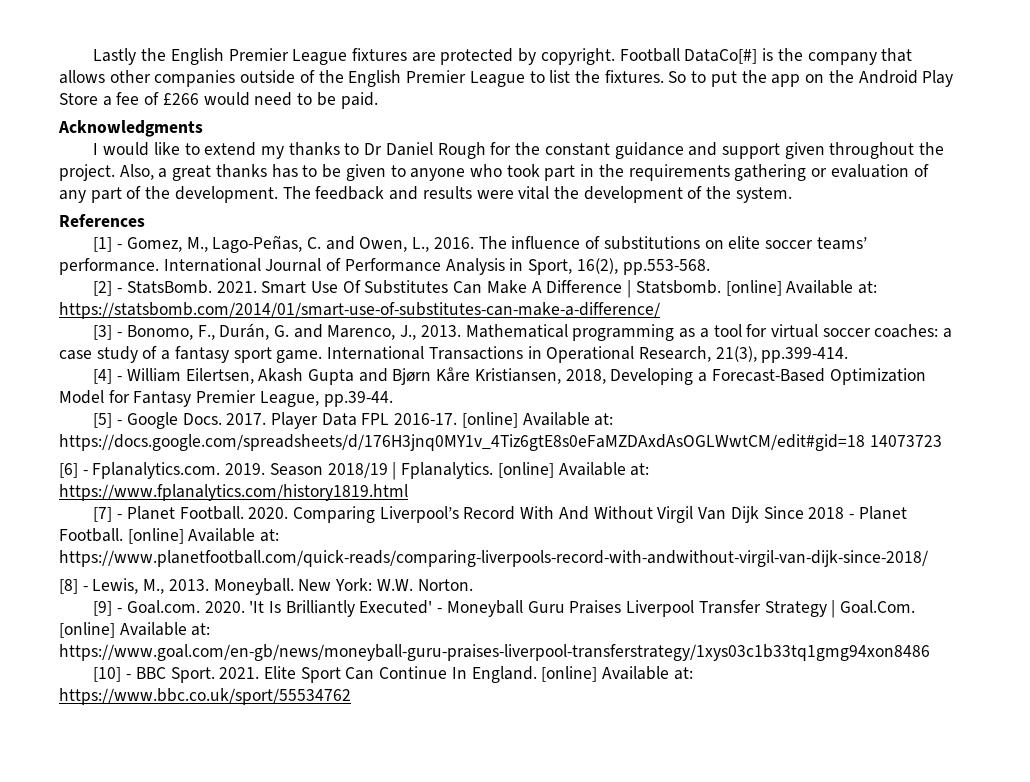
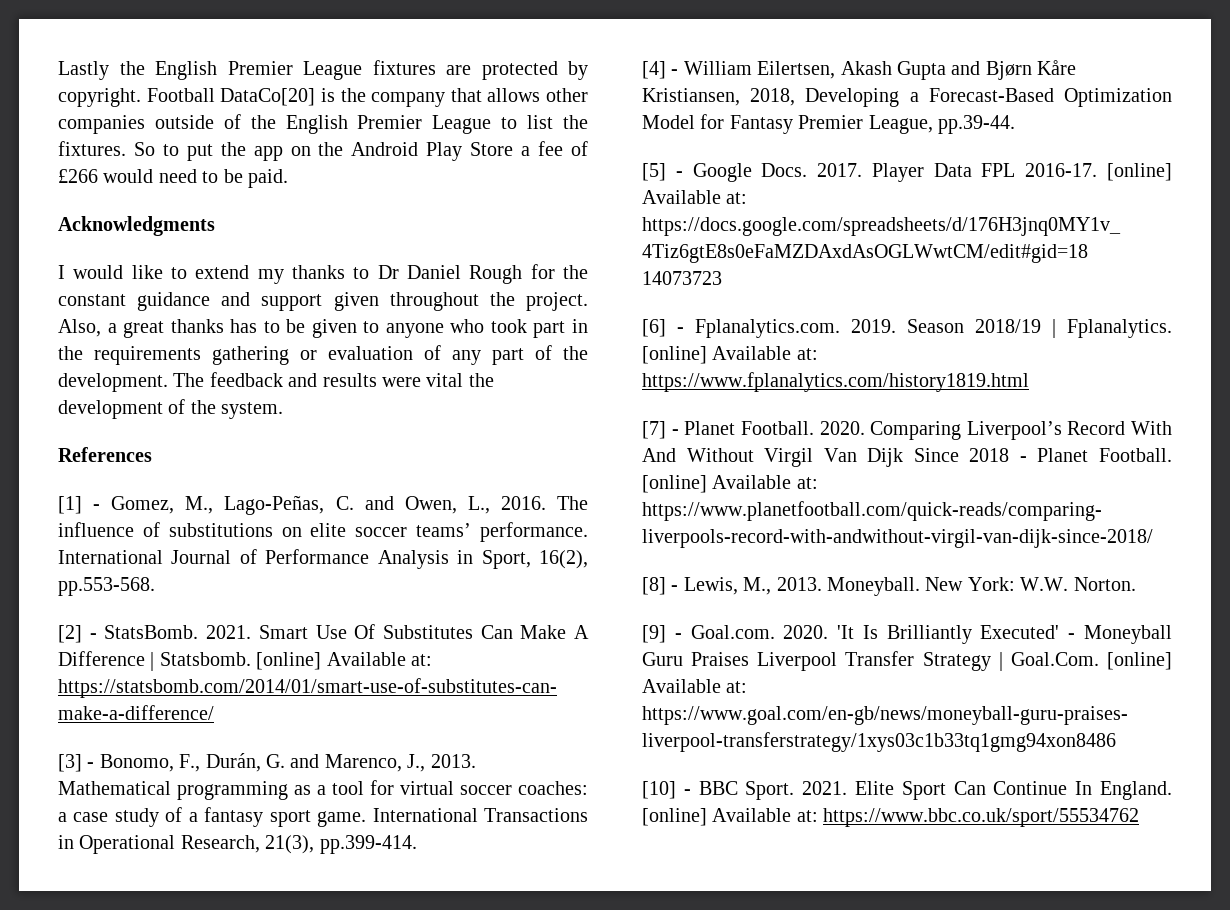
- Football DataCo[#] is the company that allows other companies outside of the English Premier League to list the fixtures.
+ Football DataCo[20] is the company that allows other companies outside of the English Premier League to list the fixtures.

